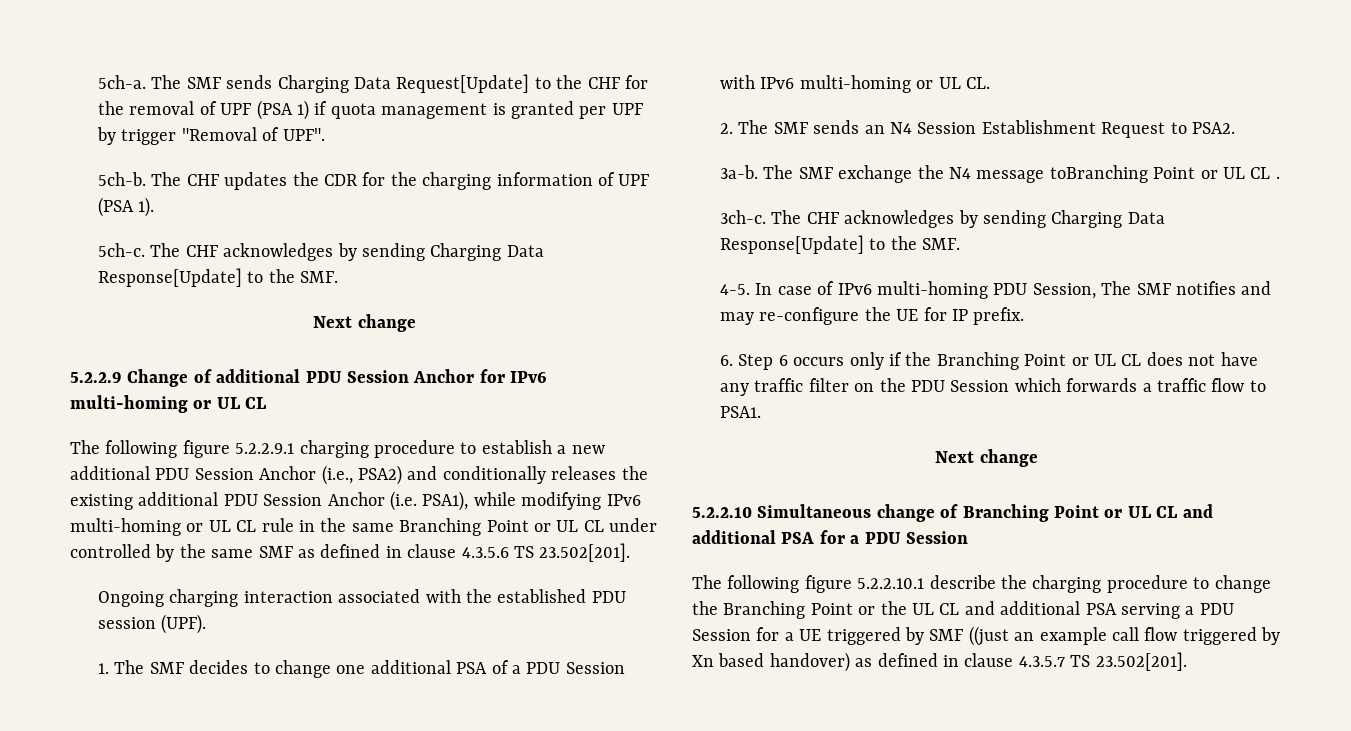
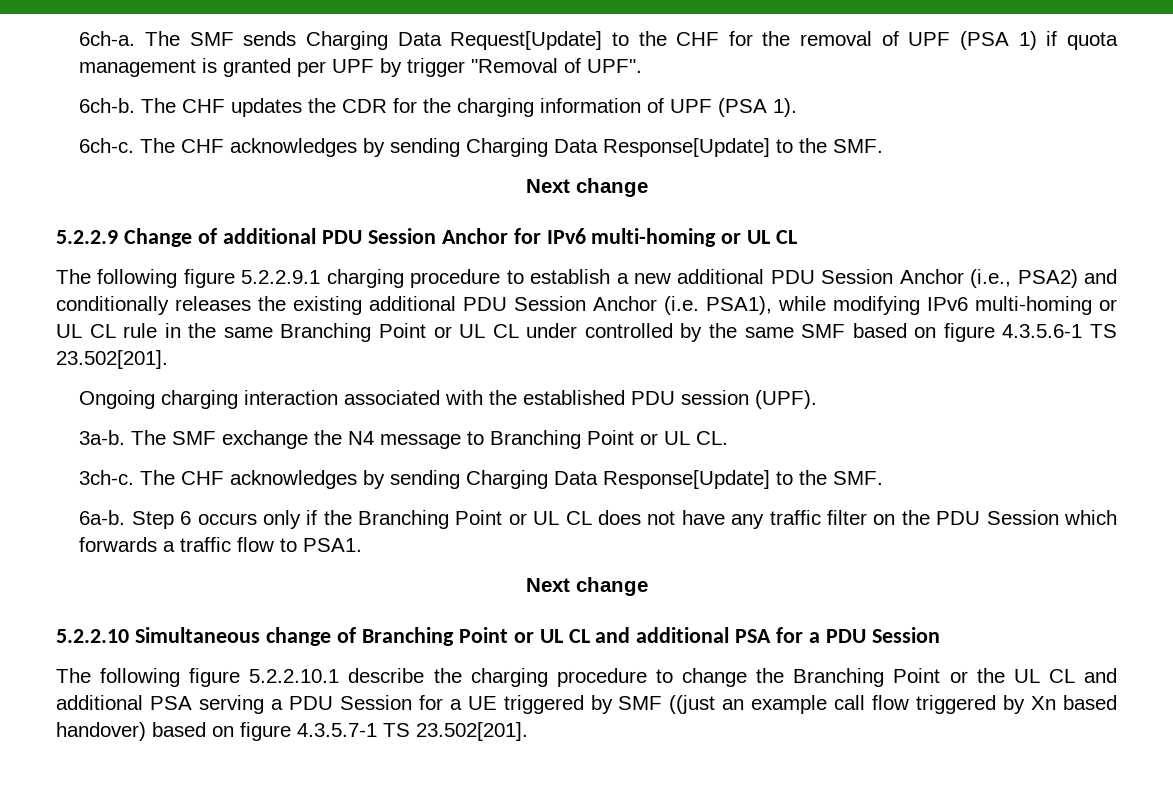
- 5ch-a.
+ 6ch-a.
- 5ch-b.
+ 6ch-b.
- 5ch-c.
+ 6ch-c.
- The following figure 5.2.2.9.1 charging procedure to establish a new additional PDU Session Anchor (i.e., PSA2) and conditionally releases the existing additional PDU Session Anchor (i.e. PSA1), while modifying IPv6 multi-homing or UL CL rule in the same Branching Point or UL CL under controlled by the same SMF as defined in clause 4.3.5.6 TS 23.502[201].
+ The following figure 5.2.2.9.1 charging procedure to establish a new additional PDU Session Anchor (i.e., PSA2) and conditionally releases the existing additional PDU Session Anchor (i.e. PSA1), while modifying IPv6 multi-homing or UL CL rule in the same Branching Point or UL CL under controlled by the same SMF based on figure 4.3.5.6-1 TS 23.502[201].
- 1. The SMF decides to change one additional PSA of a PDU Session with IPv6 multi-homing or UL CL.
- 2. The SMF sends an N4 Session Establishment Request to PSA2.
- The SMF exchange the N4 message toBranching Point or UL CL .
+ The SMF exchange the N4 message to Branching Point or UL CL.
- 4-5. In case of IPv6 multi-homing PDU Session, The SMF notifies and may re-configure the UE for IP prefix.
- 6. Step 6 occurs only if the Branching Point or UL CL does not have any traffic filter on the PDU Session which forwards a traffic flow to PSA1.
+ 6a-b. Step 6 occurs only if the Branching Point or UL CL does not have any traffic filter on the PDU Session which forwards a traffic flow to PSA1.
- The following figure 5.2.2.10.1 describe the charging procedure to change the Branching Point or the UL CL and additional PSA serving a PDU Session for a UE triggered by SMF ((just an example call flow triggered by Xn based handover) as defined in clause 4.3.5.7 TS 23.502[201].
+ The following figure 5.2.2.10.1 describe the charging procedure to change the Branching Point or the UL CL and additional PSA serving a PDU Session for a UE triggered by SMF ((just an example call flow triggered by Xn based handover) based on figure 4.3.5.7-1 TS 23.502[201].

